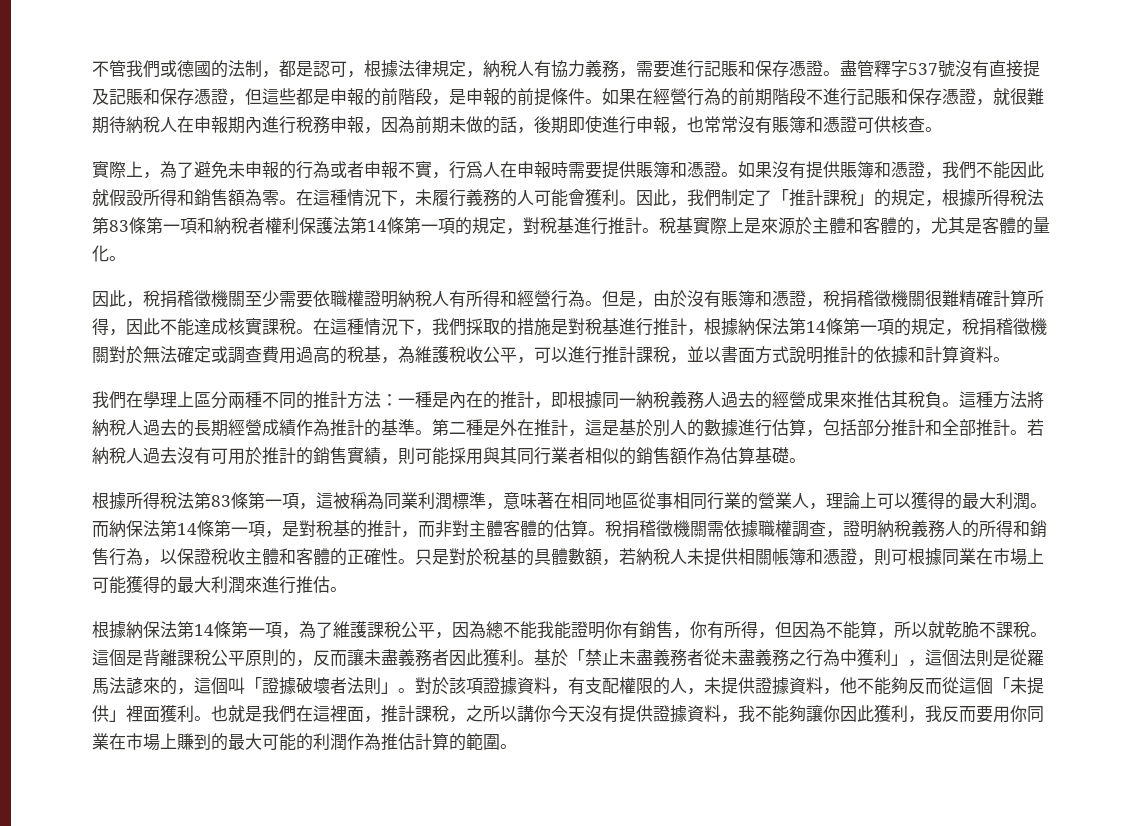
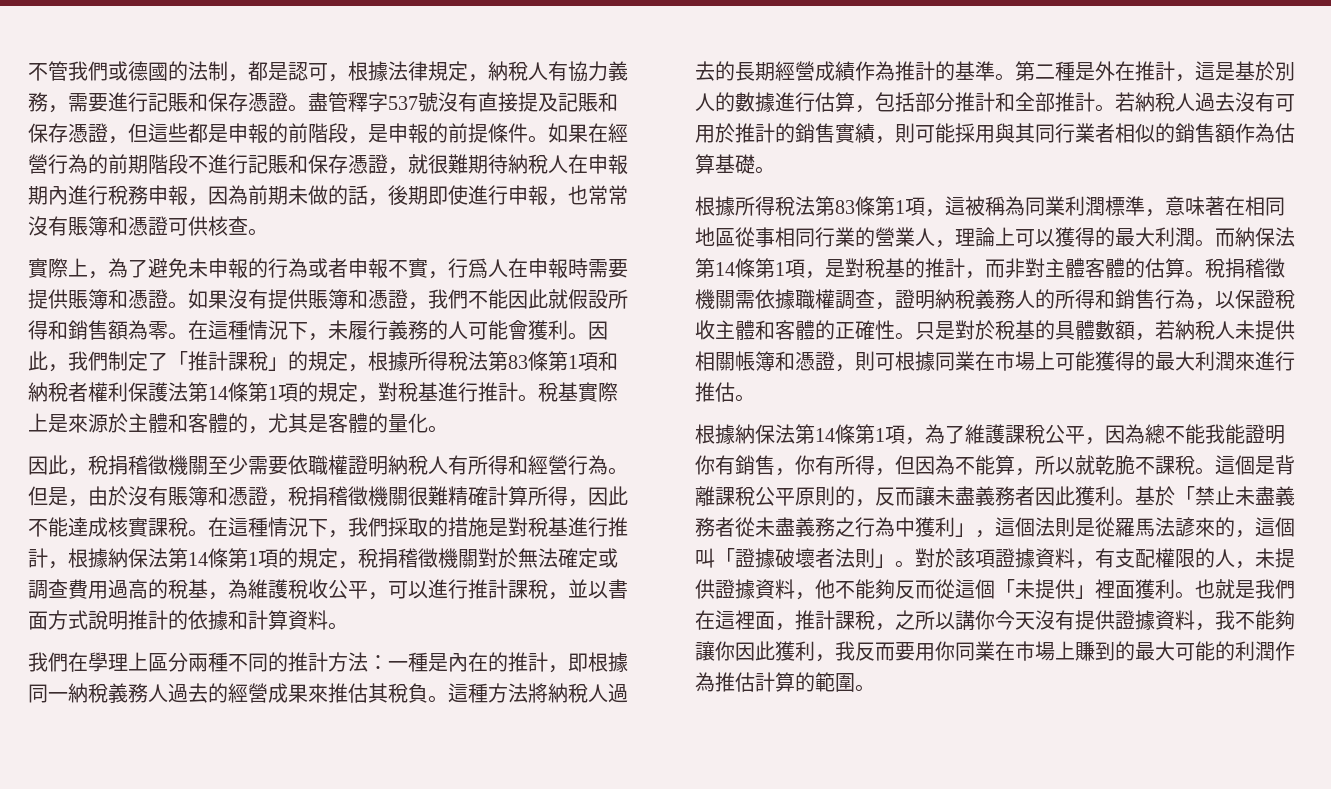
- 因此，我們制定了「推計課稅」的規定，根據所得稅法第83條第一項和納稅者權利保護法第14條第一項的規定，對稅基進行推計。
+ 因此，我們制定了「推計課稅」的規定，根據所得稅法第83條第1項和納稅者權利保護法第14條第1項的規定，對稅基進行推計。
- 在這種情況下，我們採取的措施是對稅基進行推計，根據納保法第14條第一項的規定，稅捐稽徵機關對於無法確定或調查費用過高的稅基，為維護稅收公平，可以進行推計課稅，並以書面方式說明推計的依據和計算資料。
+ 在這種情況下，我們採取的措施是對稅基進行推計，根據納保法第14條第1項的規定，稅捐稽徵機關對於無法確定或調查費用過高的稅基，為維護稅收公平，可以進行推計課稅，並以書面方式說明推計的依據和計算資料。
- 根據所得稅法第83條第一項，這被稱為同業利潤標準，意味著在相同地區從事相同行業的營業人，理論上可以獲得的最大利潤。
+ 根據所得稅法第83條第1項，這被稱為同業利潤標準，意味著在相同地區從事相同行業的營業人，理論上可以獲得的最大利潤。
- 而納保法第14條第一項，是對稅基的推計，而非對主體客體的估算。
+ 而納保法第14條第1項，是對稅基的推計，而非對主體客體的估算。
- 根據納保法第14條第一項，為了維護課稅公平，因為總不能我能證明你有銷售，你有所得，但因為不能算，所以就乾脆不課稅。
+ 根據納保法第14條第1項，為了維護課稅公平，因為總不能我能證明你有銷售，你有所得，但因為不能算，所以就乾脆不課稅。

